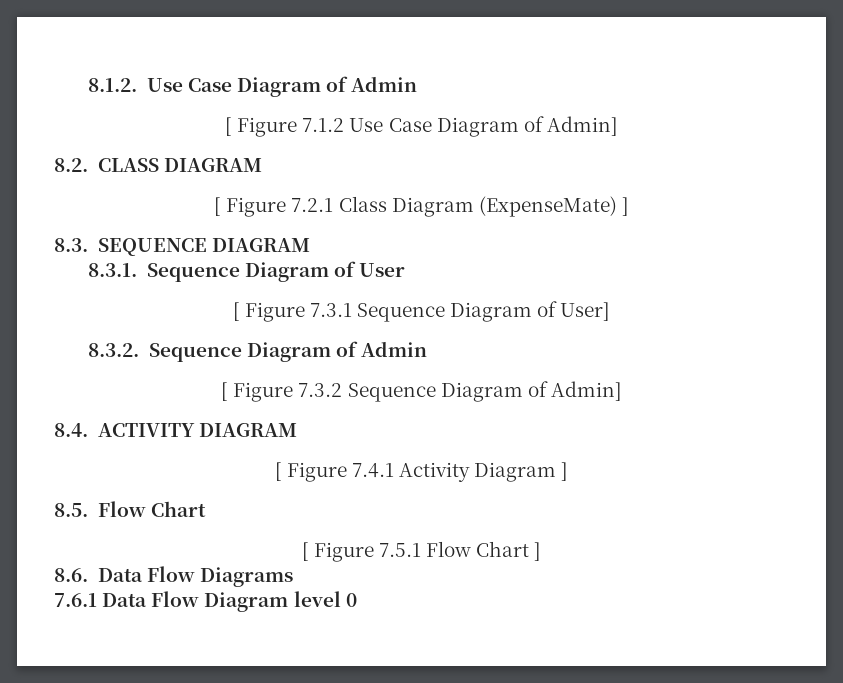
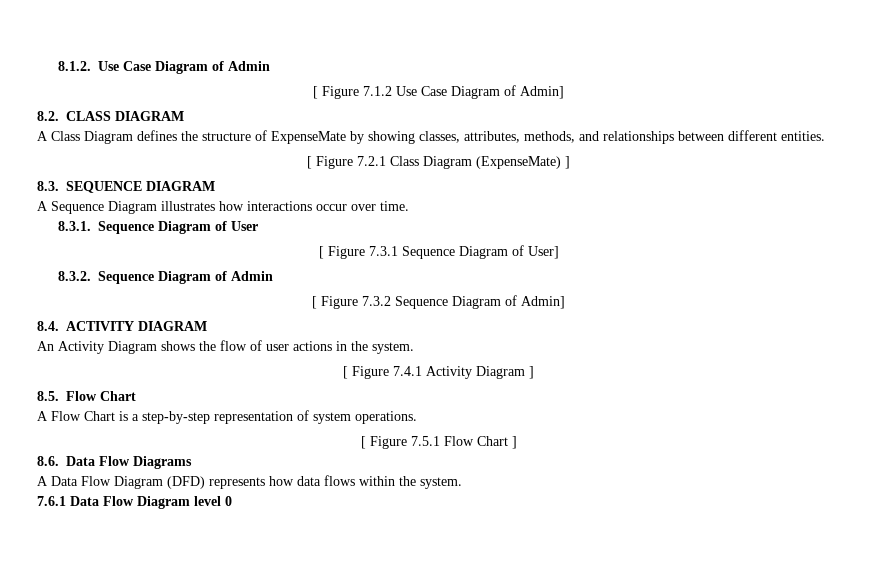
+ A Class Diagram defines the structure of ExpenseMate by showing classes, attributes, methods, and relationships between different entities.
+ A Sequence Diagram illustrates how interactions occur over time.
+ An Activity Diagram shows the flow of user actions in the system.
+ A Flow Chart is a step-by-step representation of system operations.
+ A Data Flow Diagram (DFD) represents how data flows within the system.

